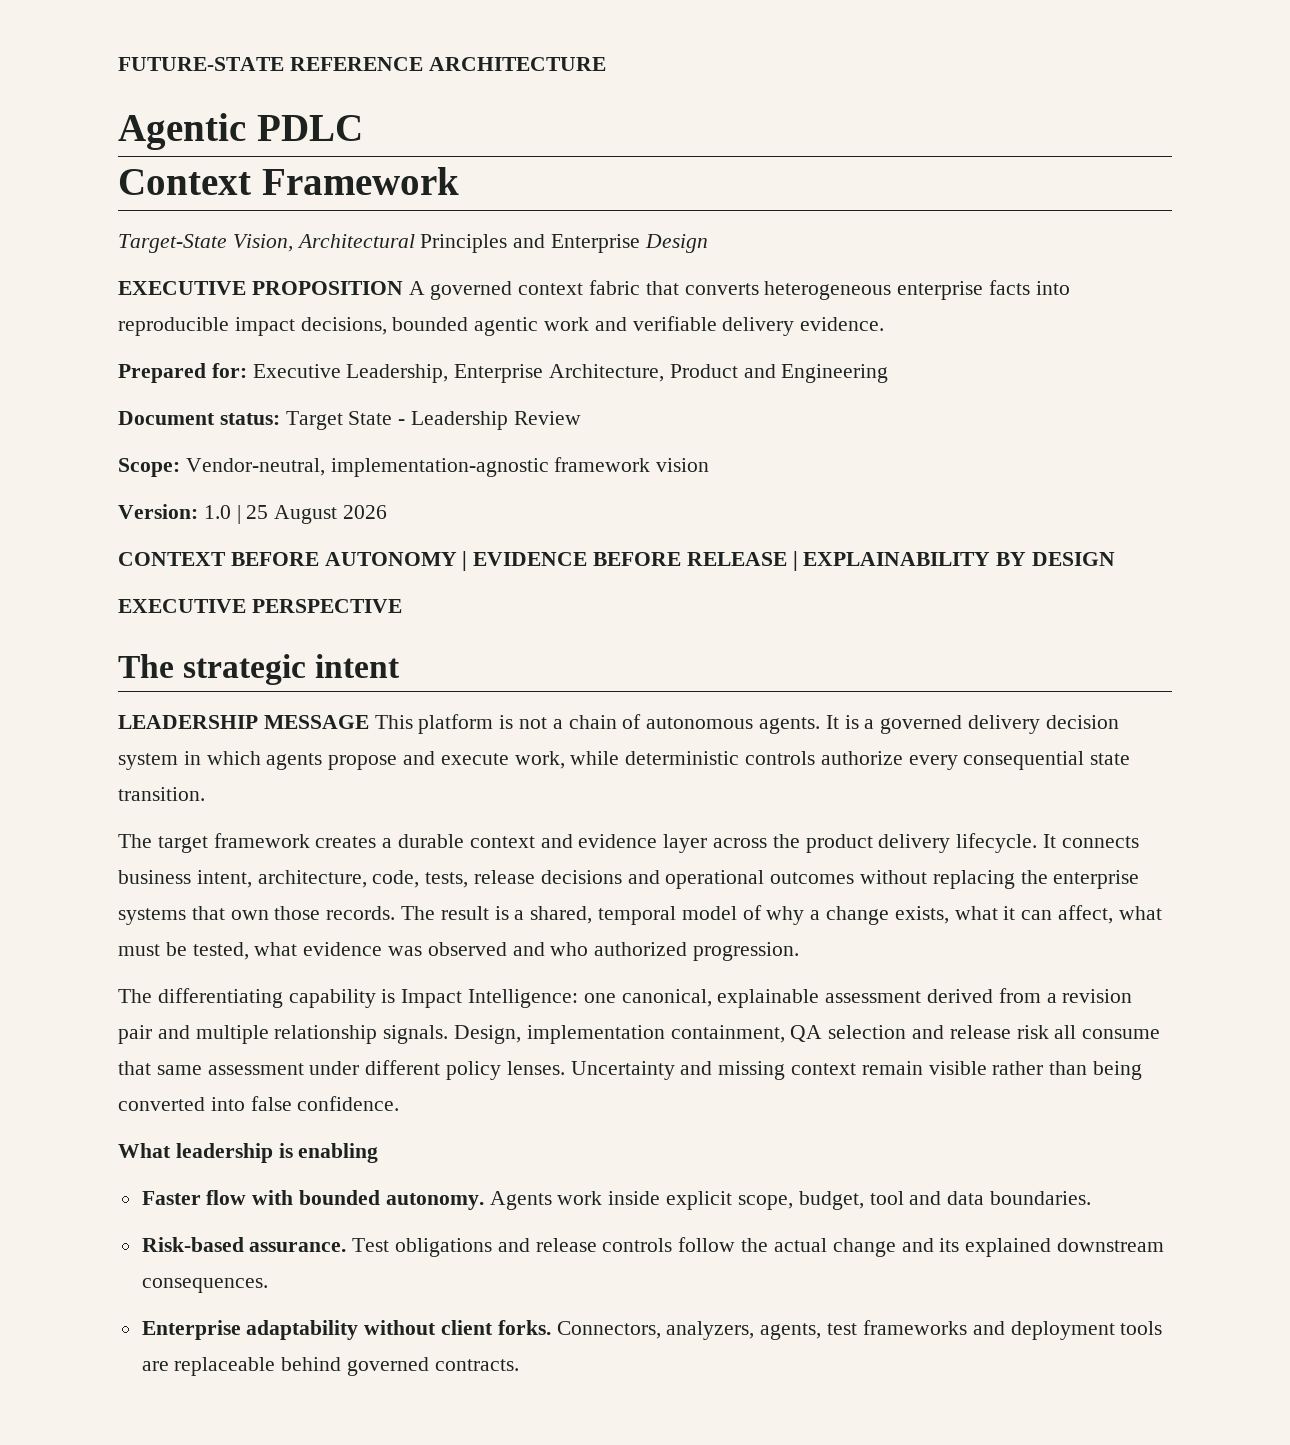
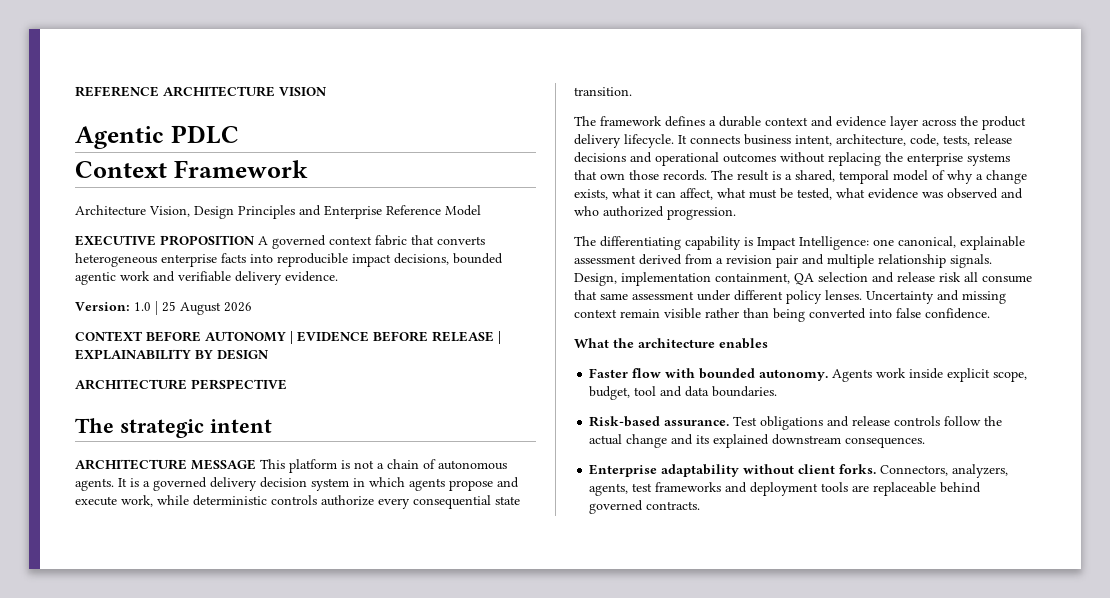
- FUTURE-STATE REFERENCE ARCHITECTURE
+ REFERENCE ARCHITECTURE VISION
- Target-State Vision, Architectural Principles and Enterprise Design
+ Architecture Vision, Design Principles and Enterprise Reference Model
- Prepared for: Executive Leadership, Enterprise Architecture, Product and Engineering
- Document status: Target State - Leadership Review
- Scope: Vendor-neutral, implementation-agnostic framework vision
- EXECUTIVE PERSPECTIVE
+ ARCHITECTURE PERSPECTIVE
- LEADERSHIP MESSAGE This platform is not a chain of autonomous agents.
+ ARCHITECTURE MESSAGE This platform is not a chain of autonomous agents.
- The target framework creates a durable context and evidence layer across the product delivery lifecycle.
+ The framework defines a durable context and evidence layer across the product delivery lifecycle.
- What leadership is enabling
+ What the architecture enables

